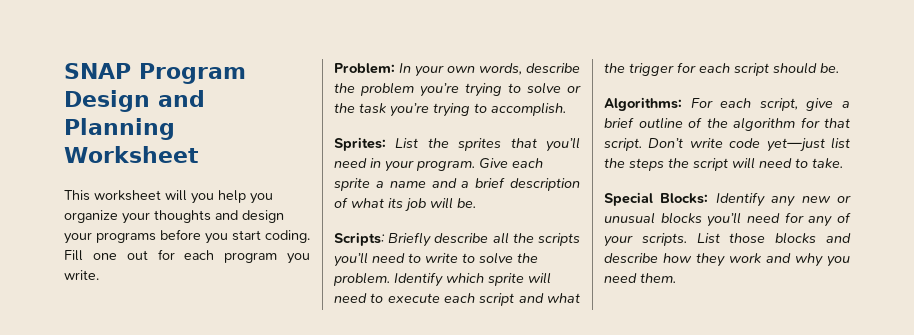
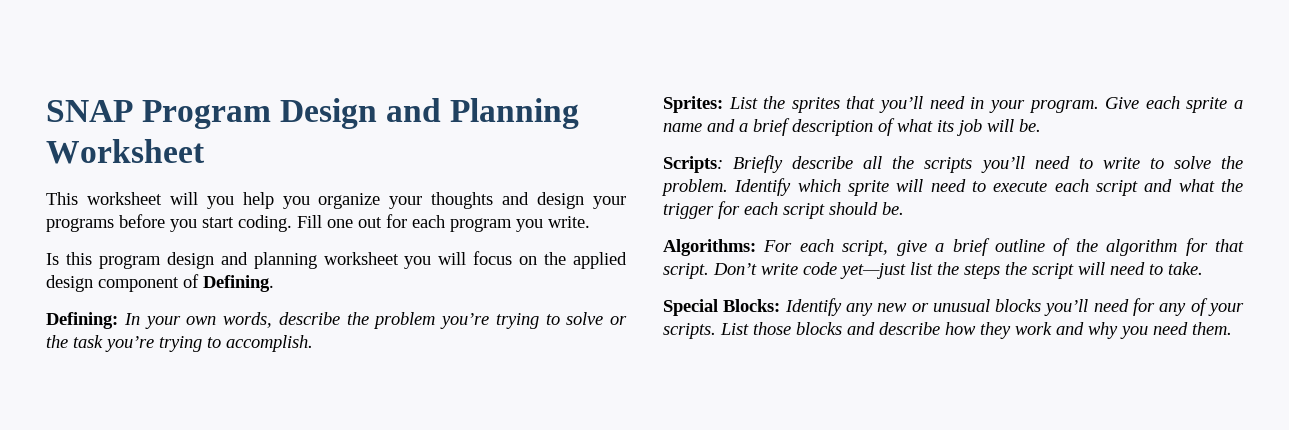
- Problem: In your own words, describe the problem you’re trying to solve or the task you’re trying to accomplish.
+ Is this program design and planning worksheet you will focus on the applied design component of Defining.
+ Defining: In your own words, describe the problem you’re trying to solve or the task you’re trying to accomplish.

